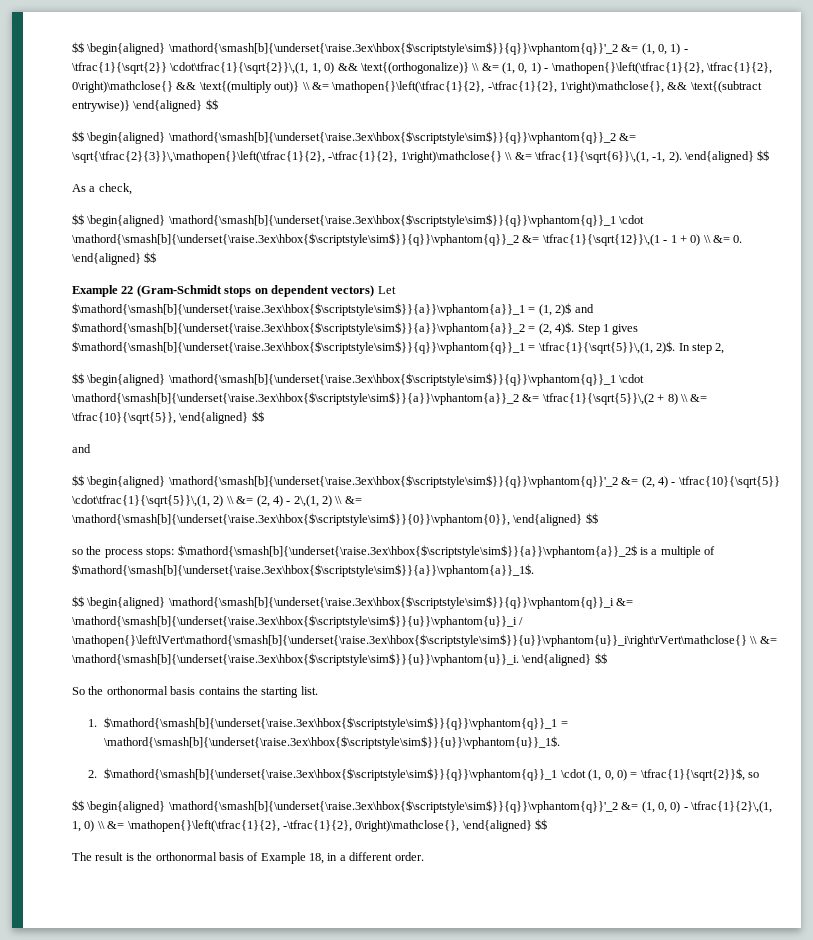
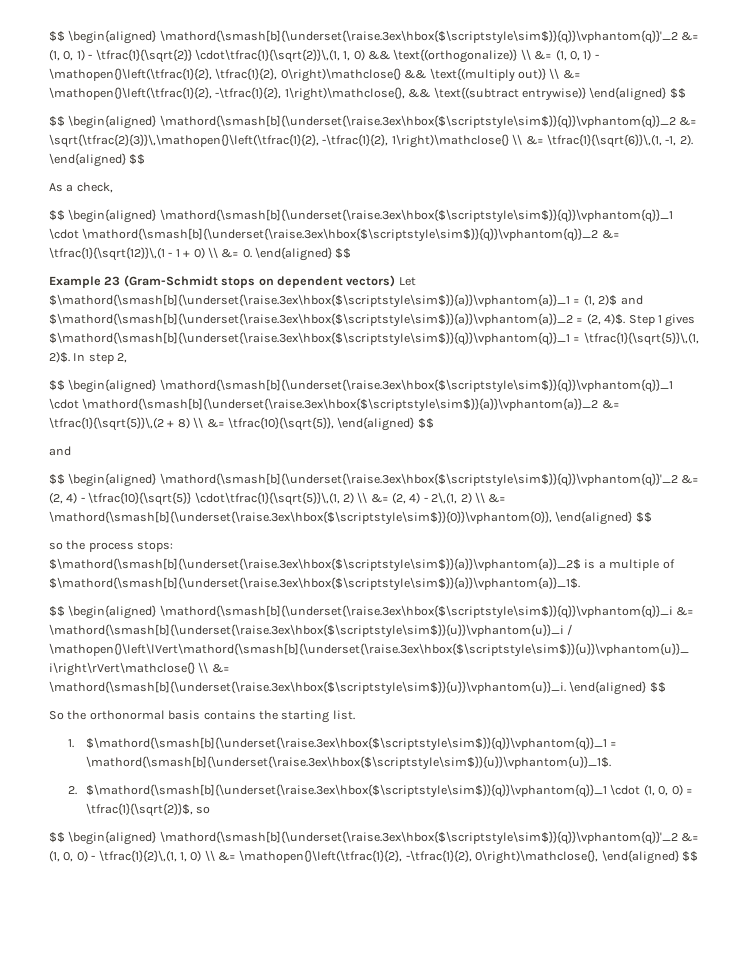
- Example 22 (Gram-Schmidt stops on dependent vectors) Let $\mathord{\smash[b]{\underset{\raise.3ex\hbox{$\scriptstyle\sim$}}{a}}\vphantom{a}}_1 = (1, 2)$ and $\mathord{\smash[b]{\underset{\raise.3ex\hbox{$\scriptstyle\sim$}}{a}}\vphantom{a}}_2 = (2, 4)$.
+ Example 23 (Gram-Schmidt stops on dependent vectors) Let $\mathord{\smash[b]{\underset{\raise.3ex\hbox{$\scriptstyle\sim$}}{a}}\vphantom{a}}_1 = (1, 2)$ and $\mathord{\smash[b]{\underset{\raise.3ex\hbox{$\scriptstyle\sim$}}{a}}\vphantom{a}}_2 = (2, 4)$.
- The result is the orthonormal basis of Example 18, in a different order.

